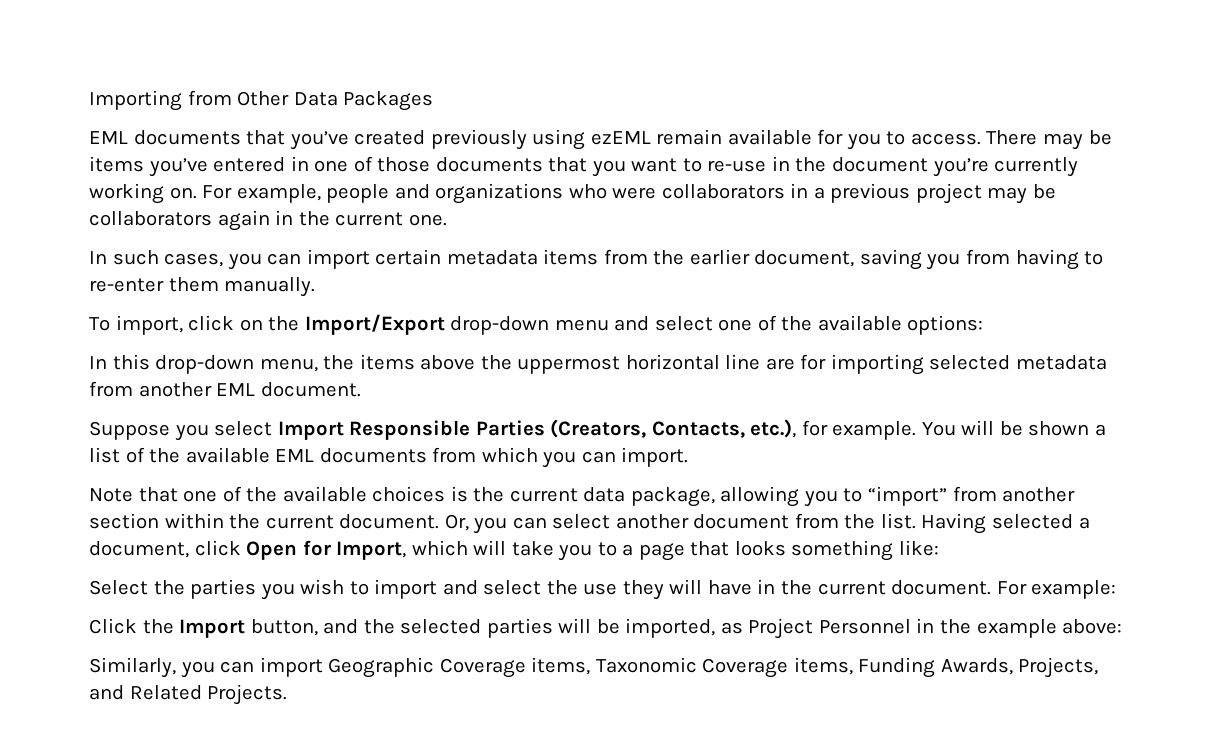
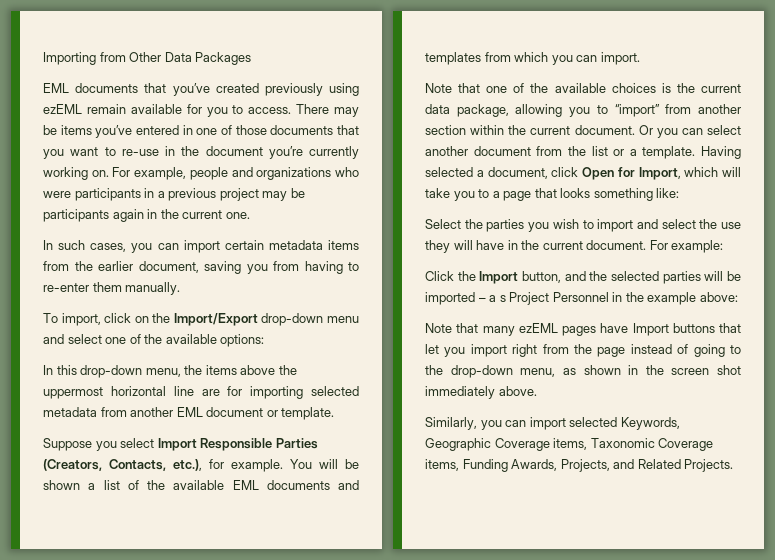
- For example, people and organizations who were collaborators in a previous project may be collaborators again in the current one.
+ For example, people and organizations who were participants in a previous project may be participants again in the current one.
- In this drop-down menu, the items above the uppermost horizontal line are for importing selected metadata from another EML document.
+ In this drop-down menu, the items above the uppermost horizontal line are for importing selected metadata from another EML document or template.
- You will be shown a list of the available EML documents from which you can import.
+ You will be shown a list of the available EML documents and templates from which you can import.
- Or, you can select another document from the list.
+ Or you can select another document from the list or a template.
- Click the Import button, and the selected parties will be imported, as Project Personnel in the example above:
+ Click the Import button, and the selected parties will be imported – a s Project Personnel in the example above:
+ Note that many ezEML pages have Import buttons that let you import right from the page instead of going to the drop-down menu, as shown in the screen shot immediately above.
- Similarly, you can import Geographic Coverage items, Taxonomic Coverage items, Funding Awards, Projects, and Related Projects.
+ Similarly, you can import selected Keywords, Geographic Coverage items, Taxonomic Coverage items, Funding Awards, Projects, and Related Projects.

